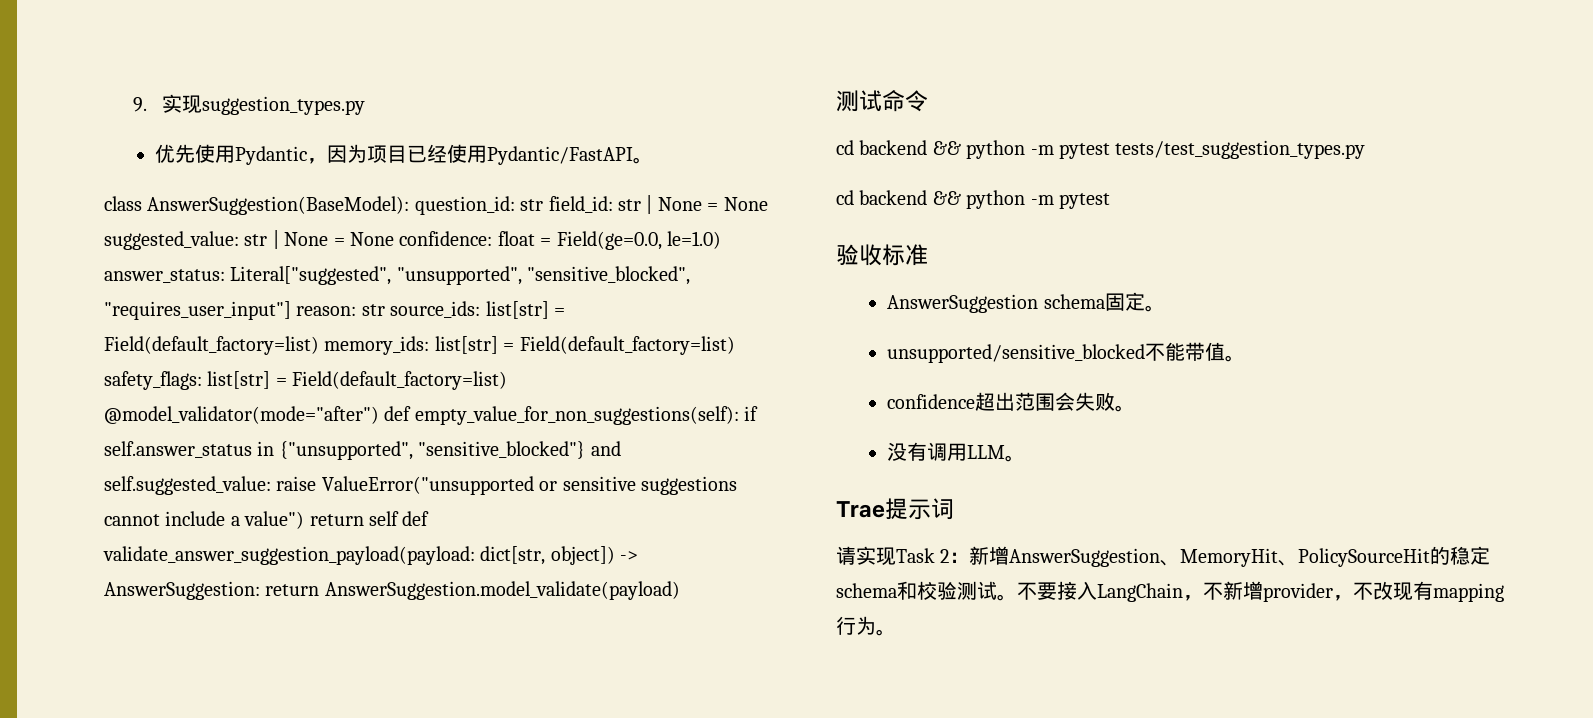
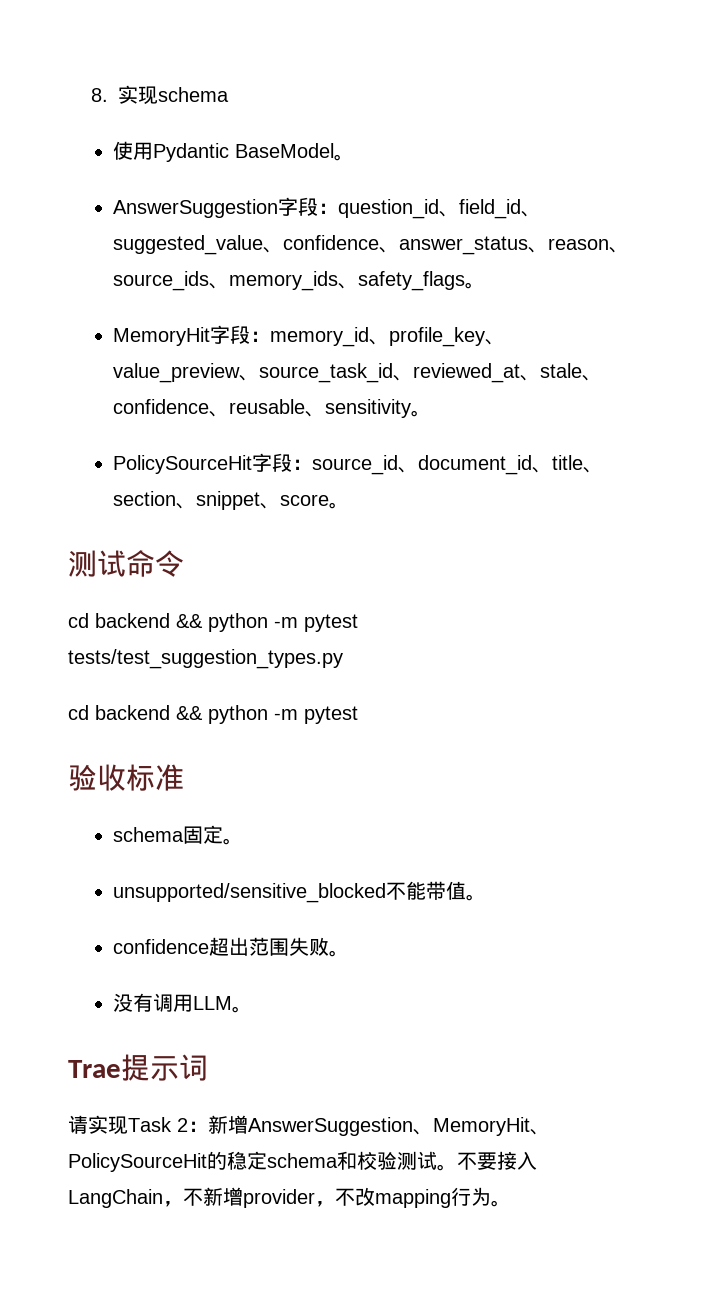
- 9.实现suggestion_types.py
- 优先使用Pydantic，因为项目已经使用Pydantic/FastAPI。
- class AnswerSuggestion(BaseModel): question_id: str field_id: str | None = None suggested_value: str | None = None confidence: float = Field(ge=0.0, le=1.0) answer_status: Literal["suggested", "unsupported", "sensitive_blocked", "requires_user_input"] reason: str source_ids: list[str] = Field(default_factory=list) memory_ids: list[str] = Field(default_factory=list) safety_flags: list[str] = Field(default_factory=list) @model_validator(mode="after") def empty_value_for_non_suggestions(self): if self.answer_status in {"unsupported", "sensitive_blocked"} and self.suggested_value: raise ValueError("unsupported or sensitive suggestions cannot include a value") return self def validate_answer_suggestion_payload(payload: dict[str, object]) -> AnswerSuggestion: return AnswerSuggestion.model_validate(payload)
+ 8.实现schema
+ 使用Pydantic BaseModel。
+ AnswerSuggestion字段：question_id、field_id、suggested_value、confidence、answer_status、reason、source_ids、memory_ids、safety_flags。
+ MemoryHit字段：memory_id、profile_key、value_preview、source_task_id、reviewed_at、stale、confidence、reusable、sensitivity。
+ PolicySourceHit字段：source_id、document_id、title、section、snippet、score。
- AnswerSuggestion schema固定。
+ schema固定。
- confidence超出范围会失败。
+ confidence超出范围失败。
- 不要接入LangChain，不新增provider，不改现有mapping行为。
+ 不要接入LangChain，不新增provider，不改mapping行为。

